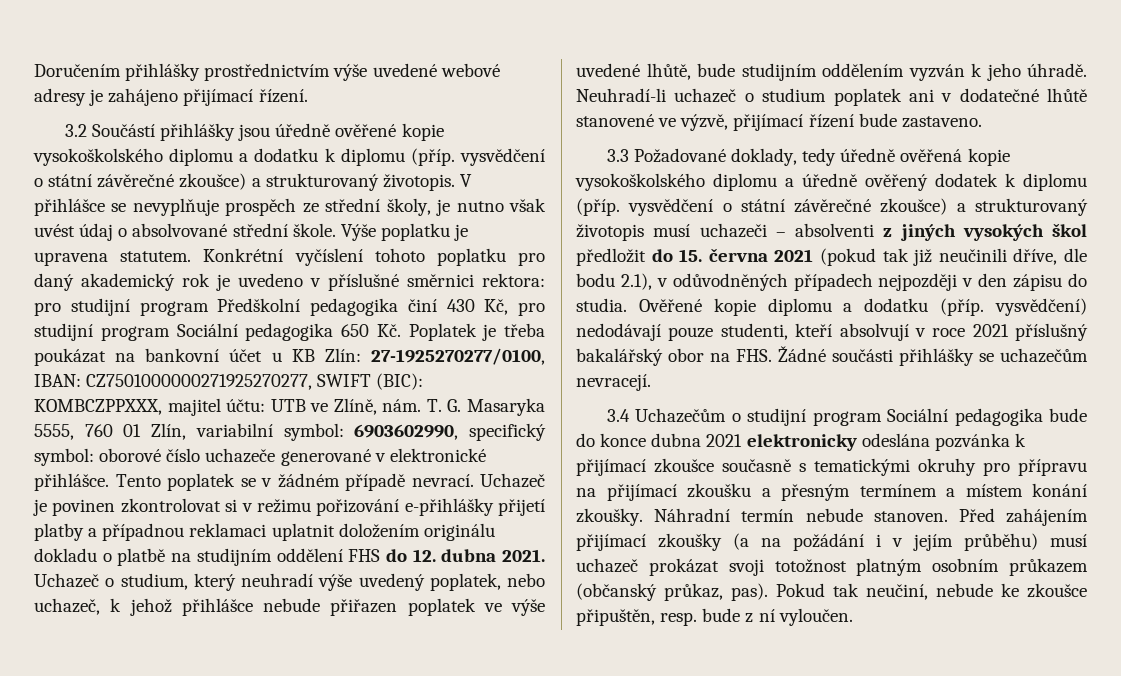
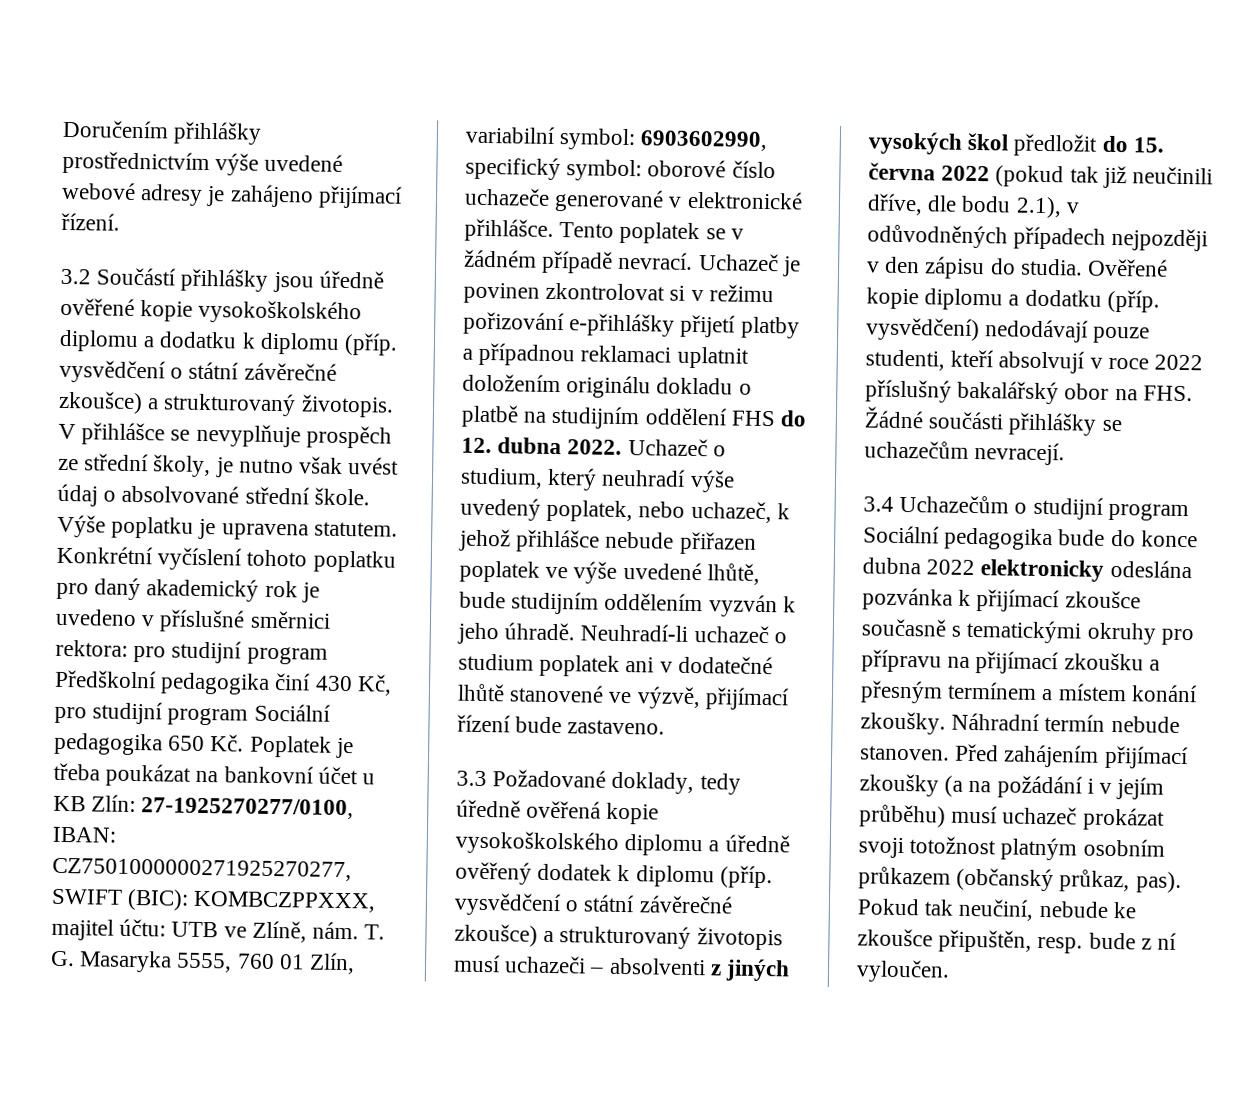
- Uchazeč je povinen zkontrolovat si v režimu pořizování e-přihlášky přijetí platby a případnou reklamaci uplatnit doložením originálu dokladu o platbě na studijním oddělení FHS do 12. dubna 2021.
+ Uchazeč je povinen zkontrolovat si v režimu pořizování e-přihlášky přijetí platby a případnou reklamaci uplatnit doložením originálu dokladu o platbě na studijním oddělení FHS do 12. dubna 2022.
- 3.3 Požadované doklady, tedy úředně ověřená kopie vysokoškolského diplomu a úředně ověřený dodatek k diplomu (příp. vysvědčení o státní závěrečné zkoušce) a strukturovaný životopis musí uchazeči – absolventi z jiných vysokých škol předložit do 15. června 2021 (pokud tak již neučinili dříve, dle bodu 2.1), v odůvodněných případech nejpozději v den zápisu do studia.
+ 3.3 Požadované doklady, tedy úředně ověřená kopie vysokoškolského diplomu a úředně ověřený dodatek k diplomu (příp. vysvědčení o státní závěrečné zkoušce) a strukturovaný životopis musí uchazeči – absolventi z jiných vysokých škol předložit do 15. června 2022 (pokud tak již neučinili dříve, dle bodu 2.1), v odůvodněných případech nejpozději v den zápisu do studia.
- Ověřené kopie diplomu a dodatku (příp. vysvědčení) nedodávají pouze studenti, kteří absolvují v roce 2021 příslušný bakalářský obor na FHS. Žádné součásti přihlášky se uchazečům nevracejí.
+ Ověřené kopie diplomu a dodatku (příp. vysvědčení) nedodávají pouze studenti, kteří absolvují v roce 2022 příslušný bakalářský obor na FHS. Žádné součásti přihlášky se uchazečům nevracejí.
- 3.4 Uchazečům o studijní program Sociální pedagogika bude do konce dubna 2021 elektronicky odeslána pozvánka k přijímací zkoušce současně s tematickými okruhy pro přípravu na přijímací zkoušku a přesným termínem a místem konání zkoušky.
+ 3.4 Uchazečům o studijní program Sociální pedagogika bude do konce dubna 2022 elektronicky odeslána pozvánka k přijímací zkoušce současně s tematickými okruhy pro přípravu na přijímací zkoušku a přesným termínem a místem konání zkoušky.

